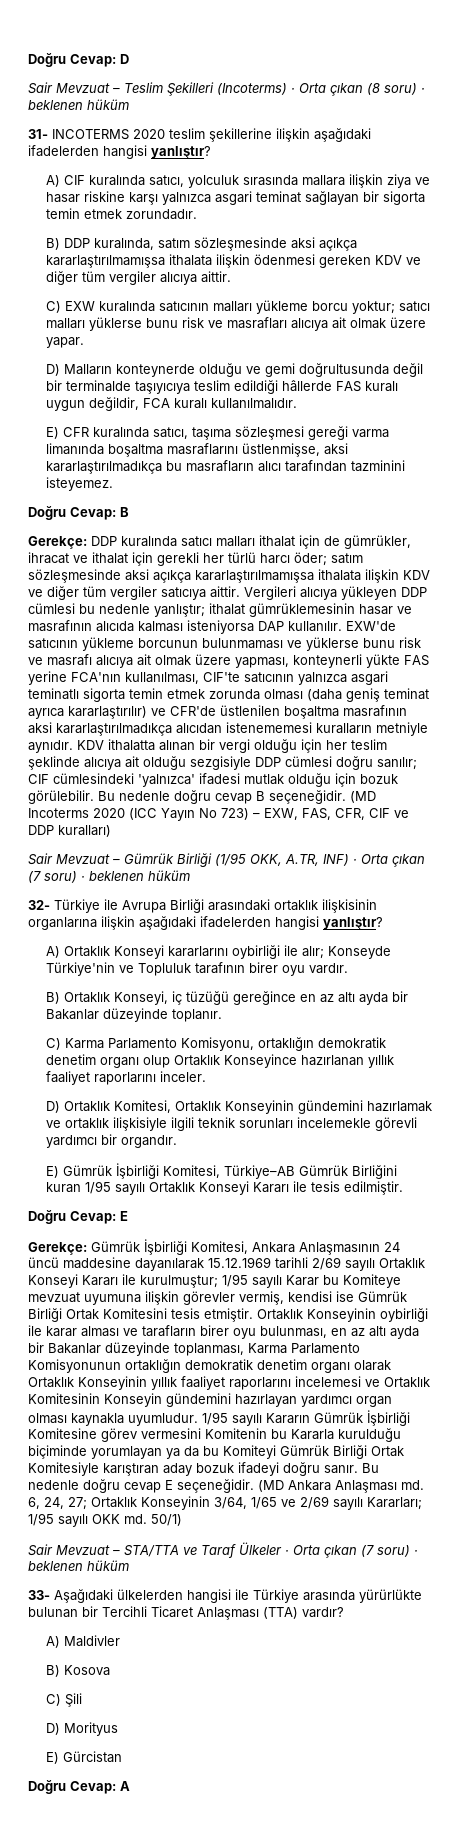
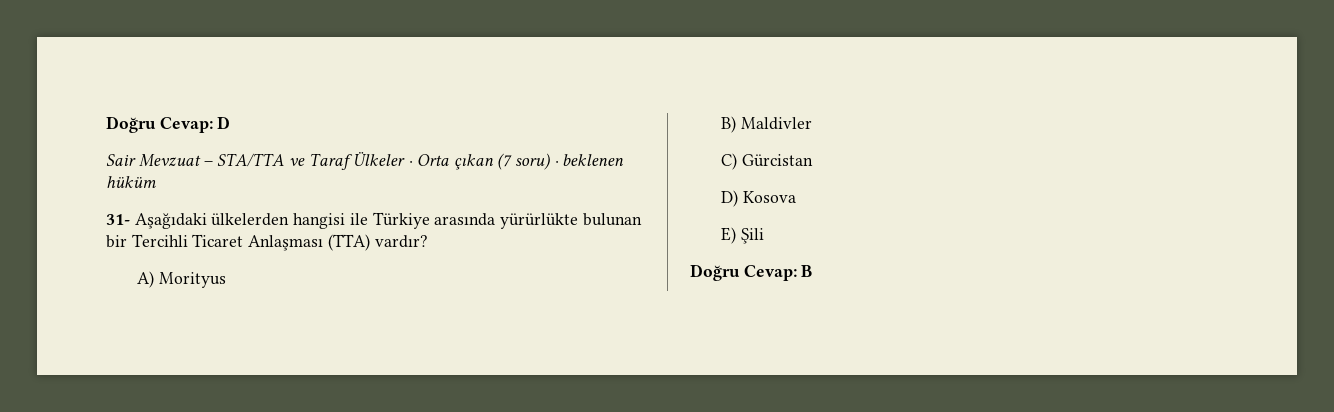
- Sair Mevzuat – Teslim Şekilleri (Incoterms) · Orta çıkan (8 soru) · beklenen hüküm
- 31- INCOTERMS 2020 teslim şekillerine ilişkin aşağıdaki ifadelerden hangisi yanlıştır?
- A) CIF kuralında satıcı, yolculuk sırasında mallara ilişkin ziya ve hasar riskine karşı yalnızca asgari teminat sağlayan bir sigorta temin etmek zorundadır.
- B) DDP kuralında, satım sözleşmesinde aksi açıkça kararlaştırılmamışsa ithalata ilişkin ödenmesi gereken KDV ve diğer tüm vergiler alıcıya aittir.
- C) EXW kuralında satıcının malları yükleme borcu yoktur; satıcı malları yüklerse bunu risk ve masrafları alıcıya ait olmak üzere yapar.
- D) Malların konteynerde olduğu ve gemi doğrultusunda değil bir terminalde taşıyıcıya teslim edildiği hâllerde FAS kuralı uygun değildir, FCA kuralı kullanılmalıdır.
- E) CFR kuralında satıcı, taşıma sözleşmesi gereği varma limanında boşaltma masraflarını üstlenmişse, aksi kararlaştırılmadıkça bu masrafların alıcı tarafından tazminini isteyemez.
- Doğru Cevap: B
- Gerekçe: DDP kuralında satıcı malları ithalat için de gümrükler, ihracat ve ithalat için gerekli her türlü harcı öder; satım sözleşmesinde aksi açıkça kararlaştırılmamışsa ithalata ilişkin KDV ve diğer tüm vergiler satıcıya aittir. Vergileri alıcıya yükleyen DDP cümlesi bu nedenle yanlıştır; ithalat gümrüklemesinin hasar ve masrafının alıcıda kalması isteniyorsa DAP kullanılır. EXW'de satıcının yükleme borcunun bulunmaması ve yüklerse bunu risk ve masrafı alıcıya ait olmak üzere yapması, konteynerli yükte FAS yerine FCA'nın kullanılması, CIF'te satıcının yalnızca asgari teminatlı sigorta temin etmek zorunda olması (daha geniş teminat ayrıca kararlaştırılır) ve CFR'de üstlenilen boşaltma masrafının aksi kararlaştırılmadıkça alıcıdan istenememesi kuralların metniyle aynıdır. KDV ithalatta alınan bir vergi olduğu için her teslim şeklinde alıcıya ait olduğu sezgisiyle DDP cümlesi doğru sanılır; CIF cümlesindeki 'yalnızca' ifadesi mutlak olduğu için bozuk görülebilir. Bu nedenle doğru cevap B seçeneğidir. (MD Incoterms 2020 (ICC Yayın No 723) – EXW, FAS, CFR, CIF ve DDP kuralları)
- Sair Mevzuat – Gümrük Birliği (1/95 OKK, A.TR, INF) · Orta çıkan (7 soru) · beklenen hüküm
- 32- Türkiye ile Avrupa Birliği arasındaki ortaklık ilişkisinin organlarına ilişkin aşağıdaki ifadelerden hangisi yanlıştır?
- A) Ortaklık Konseyi kararlarını oybirliği ile alır; Konseyde Türkiye'nin ve Topluluk tarafının birer oyu vardır.
- B) Ortaklık Konseyi, iç tüzüğü gereğince en az altı ayda bir Bakanlar düzeyinde toplanır.
- C) Karma Parlamento Komisyonu, ortaklığın demokratik denetim organı olup Ortaklık Konseyince hazırlanan yıllık faaliyet raporlarını inceler.
- D) Ortaklık Komitesi, Ortaklık Konseyinin gündemini hazırlamak ve ortaklık ilişkisiyle ilgili teknik sorunları incelemekle görevli yardımcı bir organdır.
- E) Gümrük İşbirliği Komitesi, Türkiye–AB Gümrük Birliğini kuran 1/95 sayılı Ortaklık Konseyi Kararı ile tesis edilmiştir.
- Doğru Cevap: E
- Gerekçe: Gümrük İşbirliği Komitesi, Ankara Anlaşmasının 24 üncü maddesine dayanılarak 15.12.1969 tarihli 2/69 sayılı Ortaklık Konseyi Kararı ile kurulmuştur; 1/95 sayılı Karar bu Komiteye mevzuat uyumuna ilişkin görevler vermiş, kendisi ise Gümrük Birliği Ortak Komitesini tesis etmiştir. Ortaklık Konseyinin oybirliği ile karar alması ve tarafların birer oyu bulunması, en az altı ayda bir Bakanlar düzeyinde toplanması, Karma Parlamento Komisyonunun ortaklığın demokratik denetim organı olarak Ortaklık Konseyinin yıllık faaliyet raporlarını incelemesi ve Ortaklık Komitesinin Konseyin gündemini hazırlayan yardımcı organ olması kaynakla uyumludur. 1/95 sayılı Kararın Gümrük İşbirliği Komitesine görev vermesini Komitenin bu Kararla kurulduğu biçiminde yorumlayan ya da bu Komiteyi Gümrük Birliği Ortak Komitesiyle karıştıran aday bozuk ifadeyi doğru sanır. Bu nedenle doğru cevap E seçeneğidir. (MD Ankara Anlaşması md. 6, 24, 27; Ortaklık Konseyinin 3/64, 1/65 ve 2/69 sayılı Kararları; 1/95 sayılı OKK md. 50/1)
- 33- Aşağıdaki ülkelerden hangisi ile Türkiye arasında yürürlükte bulunan bir Tercihli Ticaret Anlaşması (TTA) vardır?
+ 31- Aşağıdaki ülkelerden hangisi ile Türkiye arasında yürürlükte bulunan bir Tercihli Ticaret Anlaşması (TTA) vardır?
- A) Maldivler
+ A) Morityus
+ B) Maldivler
- B) Kosova
+ C) Gürcistan
+ D) Kosova
- C) Şili
+ E) Şili
- D) Morityus
- E) Gürcistan
- Doğru Cevap: A
+ Doğru Cevap: B

